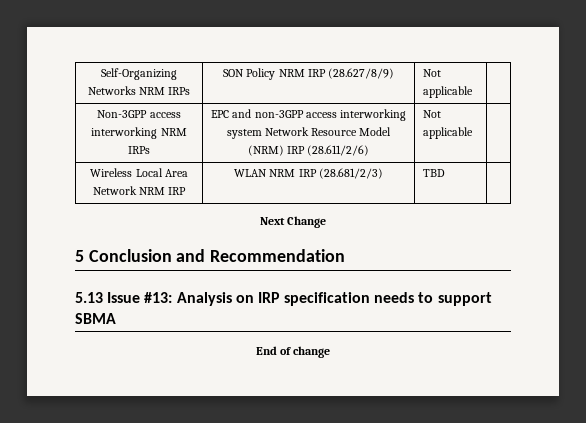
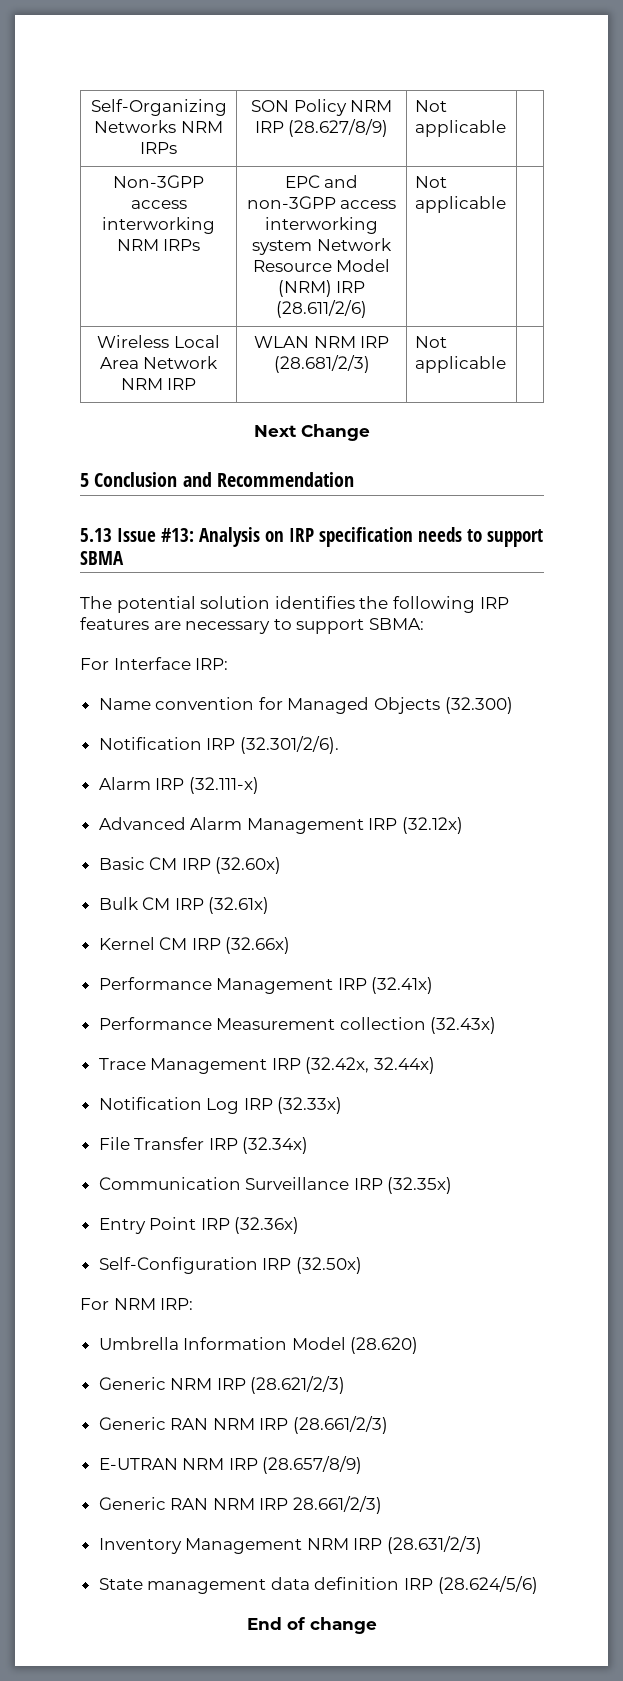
- Wireless Local Area Network NRM IRP | WLAN NRM IRP (28.681/2/3) | TBD |
+ Wireless Local Area Network NRM IRP | WLAN NRM IRP (28.681/2/3) | Not applicable |
+ The potential solution identifies the following IRP features are necessary to support SBMA:
+ For Interface IRP:
+ Name convention for Managed Objects (32.300)
+ Notification IRP (32.301/2/6).
+ Alarm IRP (32.111-x)
+ Advanced Alarm Management IRP (32.12x)
+ Basic CM IRP (32.60x)
+ Bulk CM IRP (32.61x)
+ Kernel CM IRP (32.66x)
+ Performance Management IRP (32.41x)
+ Performance Measurement collection (32.43x)
+ Trace Management IRP (32.42x, 32.44x)
+ Notification Log IRP (32.33x)
+ File Transfer IRP (32.34x)
+ Communication Surveillance IRP (32.35x)
+ Entry Point IRP (32.36x)
+ Self-Configuration IRP (32.50x)
+ For NRM IRP:
+ Umbrella Information Model (28.620)
+ Generic NRM IRP (28.621/2/3)
+ Generic RAN NRM IRP (28.661/2/3)
+ E-UTRAN NRM IRP (28.657/8/9)
+ Generic RAN NRM IRP 28.661/2/3)
+ Inventory Management NRM IRP (28.631/2/3)
+ State management data definition IRP (28.624/5/6)

